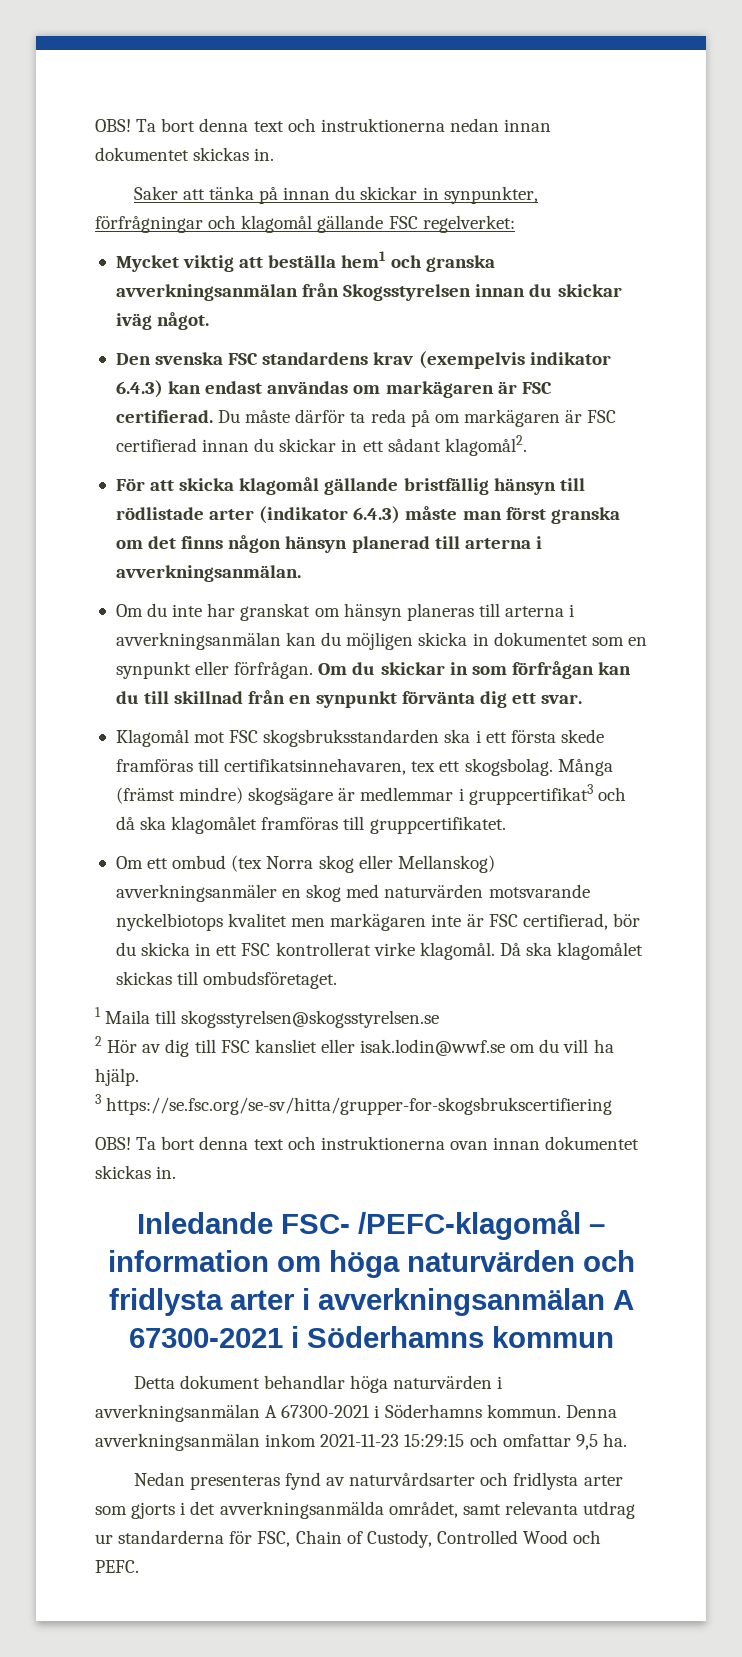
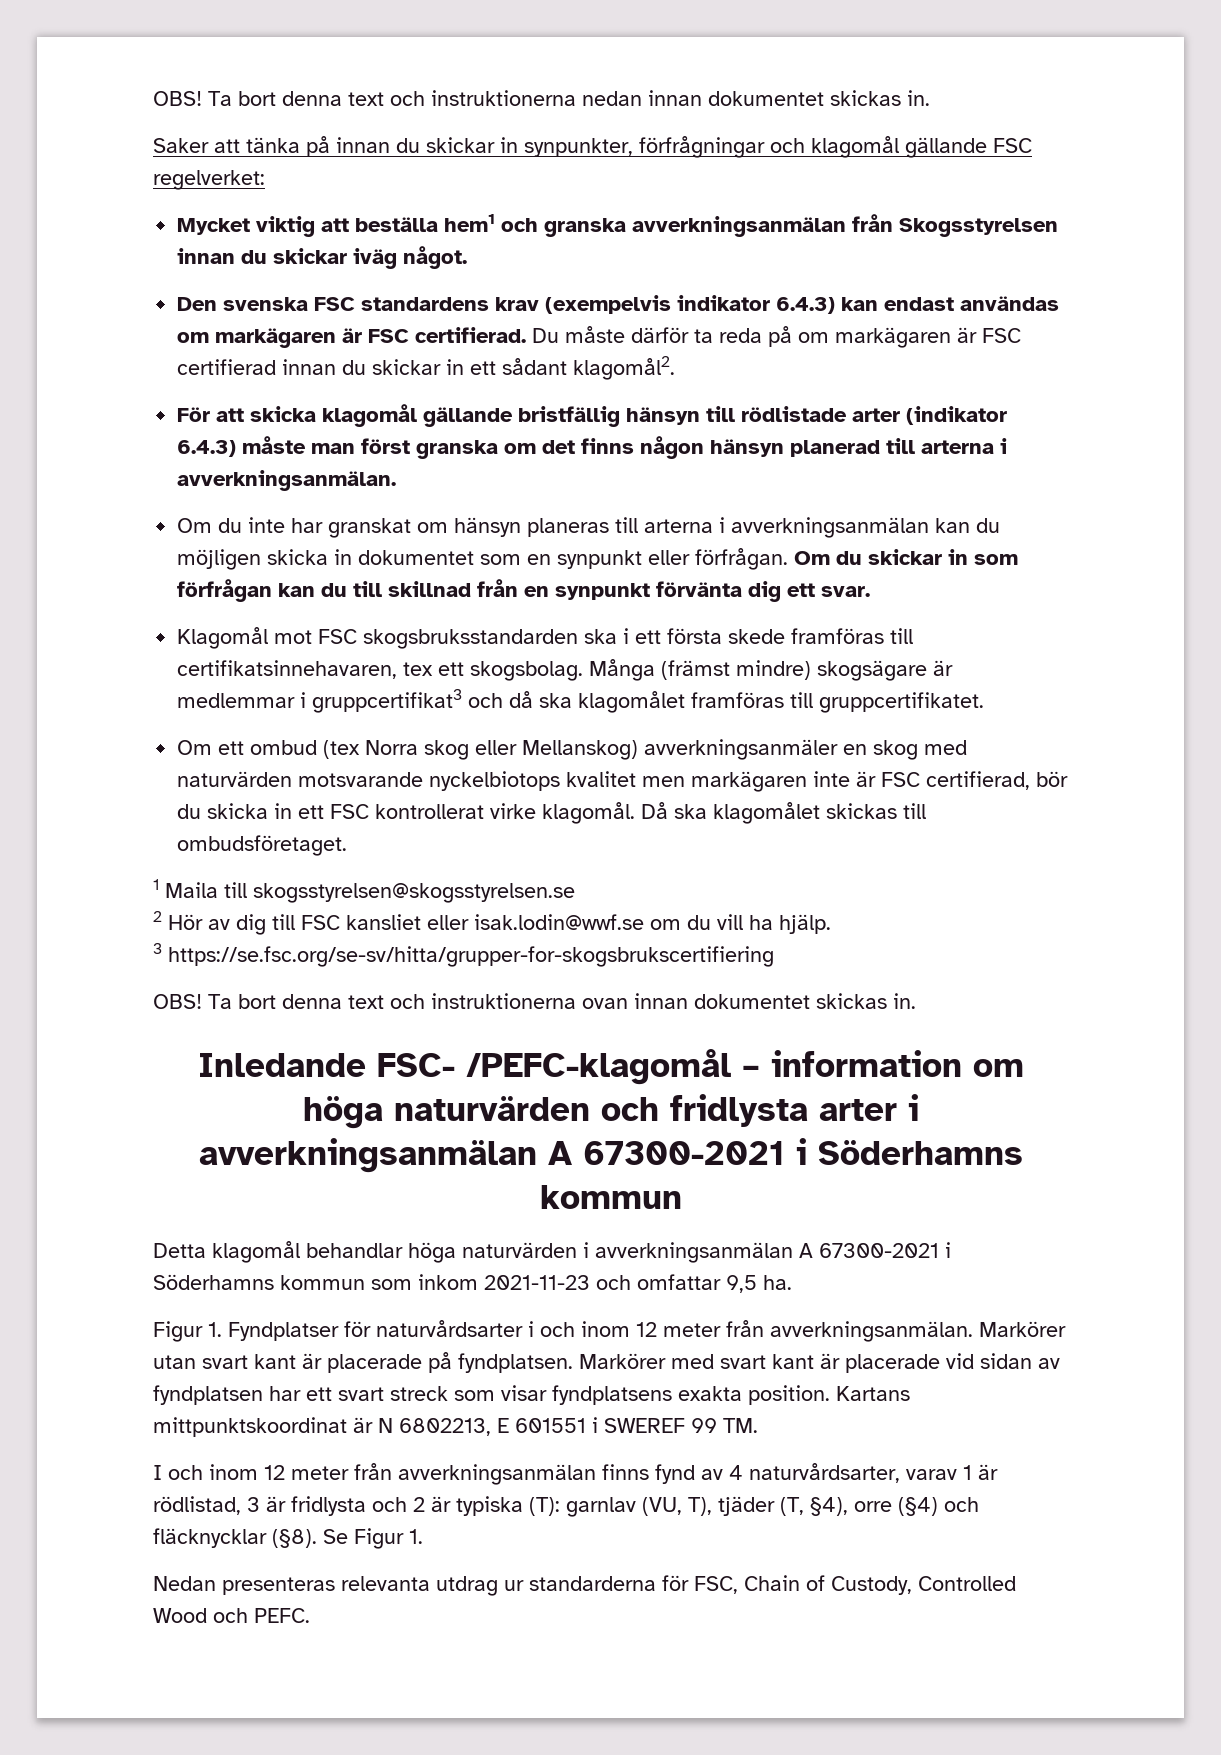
- Detta dokument behandlar höga naturvärden i avverkningsanmälan A 67300-2021 i Söderhamns kommun. Denna avverkningsanmälan inkom 2021-11-23 15:29:15 och omfattar 9,5 ha.
+ Detta klagomål behandlar höga naturvärden i avverkningsanmälan A 67300-2021 i Söderhamns kommun som inkom 2021-11-23 och omfattar 9,5 ha.
- Nedan presenteras fynd av naturvårdsarter och fridlysta arter som gjorts i det avverkningsanmälda området, samt relevanta utdrag ur standarderna för FSC, Chain of Custody, Controlled Wood och PEFC.
+ Figur 1. Fyndplatser för naturvårdsarter i och inom 12 meter från avverkningsanmälan. Markörer utan svart kant är placerade på fyndplatsen. Markörer med svart kant är placerade vid sidan av fyndplatsen har ett svart streck som visar fyndplatsens exakta position. Kartans mittpunktskoordinat är N 6802213, E 601551 i SWEREF 99 TM.
+ I och inom 12 meter från avverkningsanmälan finns fynd av 4 naturvårdsarter, varav 1 är rödlistad, 3 är fridlysta och 2 är typiska (T): garnlav (VU, T), tjäder (T, §4), orre (§4) och fläcknycklar (§8). Se Figur 1.
+ Nedan presenteras relevanta utdrag ur standarderna för FSC, Chain of Custody, Controlled Wood och PEFC.

